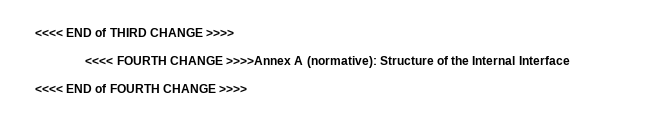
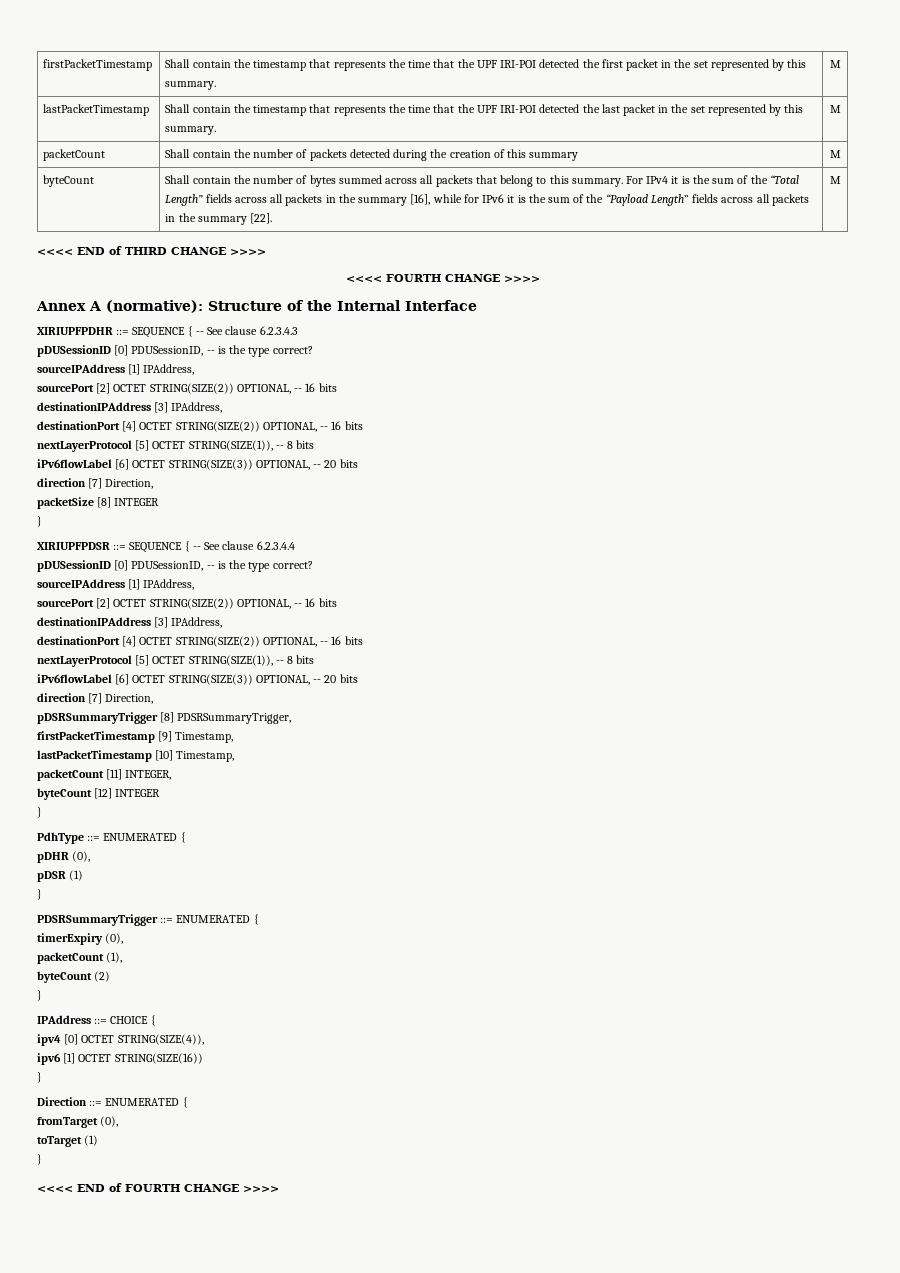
+ firstPacketTimestamp | Shall contain the timestamp that represents the time that the UPF IRI-POI detected the first packet in the set represented by this summary. | M
+ lastPacketTimestamp | Shall contain the timestamp that represents the time that the UPF IRI-POI detected the last packet in the set represented by this summary. | M
+ packetCount | Shall contain the number of packets detected during the creation of this summary | M
+ byteCount | Shall contain the number of bytes summed across all packets that belong to this summary. For IPv4 it is the sum of the “Total Length” fields across all packets in the summary [16], while for IPv6 it is the sum of the “Payload Length” fields across all packets in the summary [22]. | M
- <<<< FOURTH CHANGE >>>>Annex A (normative): Structure of the Internal Interface
+ <<<< FOURTH CHANGE >>>>
+ Annex A (normative): Structure of the Internal Interface
+ XIRIUPFPDHR ::= SEQUENCE { -- See clause 6.2.3.4.3
+ pDUSessionID [0] PDUSessionID, -- is the type correct?
+ sourceIPAddress [1] IPAddress,
+ sourcePort [2] OCTET STRING(SIZE(2)) OPTIONAL, -- 16 bits
+ destinationIPAddress [3] IPAddress,
+ destinationPort [4] OCTET STRING(SIZE(2)) OPTIONAL, -- 16 bits
+ nextLayerProtocol [5] OCTET STRING(SIZE(1)), -- 8 bits
+ iPv6flowLabel [6] OCTET STRING(SIZE(3)) OPTIONAL, -- 20 bits
+ direction [7] Direction,
+ packetSize [8] INTEGER
+ }
+ XIRIUPFPDSR ::= SEQUENCE { -- See clause 6.2.3.4.4
+ pDUSessionID [0] PDUSessionID, -- is the type correct?
+ sourceIPAddress [1] IPAddress,
+ sourcePort [2] OCTET STRING(SIZE(2)) OPTIONAL, -- 16 bits
+ destinationIPAddress [3] IPAddress,
+ destinationPort [4] OCTET STRING(SIZE(2)) OPTIONAL, -- 16 bits
+ nextLayerProtocol [5] OCTET STRING(SIZE(1)), -- 8 bits
+ iPv6flowLabel [6] OCTET STRING(SIZE(3)) OPTIONAL, -- 20 bits
+ direction [7] Direction,
+ pDSRSummaryTrigger [8] PDSRSummaryTrigger,
+ firstPacketTimestamp [9] Timestamp,
+ lastPacketTimestamp [10] Timestamp,
+ packetCount [11] INTEGER,
+ byteCount [12] INTEGER
+ }
+ PdhType ::= ENUMERATED {
+ pDHR (0),
+ pDSR (1)
+ }
+ PDSRSummaryTrigger ::= ENUMERATED {
+ timerExpiry (0),
+ packetCount (1),
+ byteCount (2)
+ }
+ IPAddress ::= CHOICE {
+ ipv4 [0] OCTET STRING(SIZE(4)),
+ ipv6 [1] OCTET STRING(SIZE(16))
+ }
+ Direction ::= ENUMERATED {
+ fromTarget (0),
+ toTarget (1)
+ }

